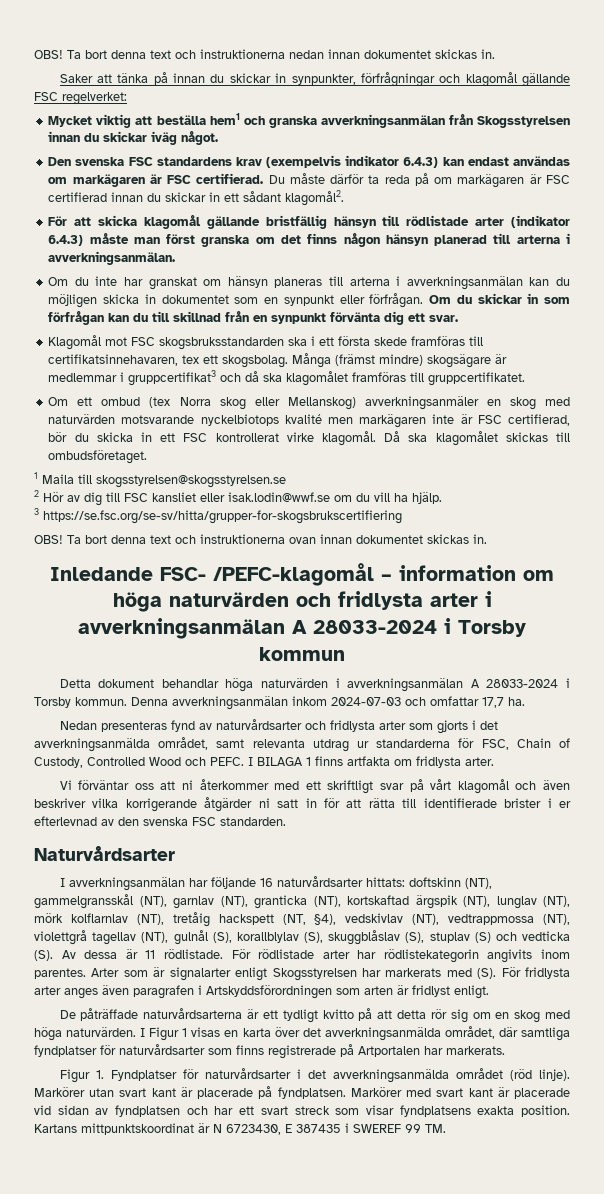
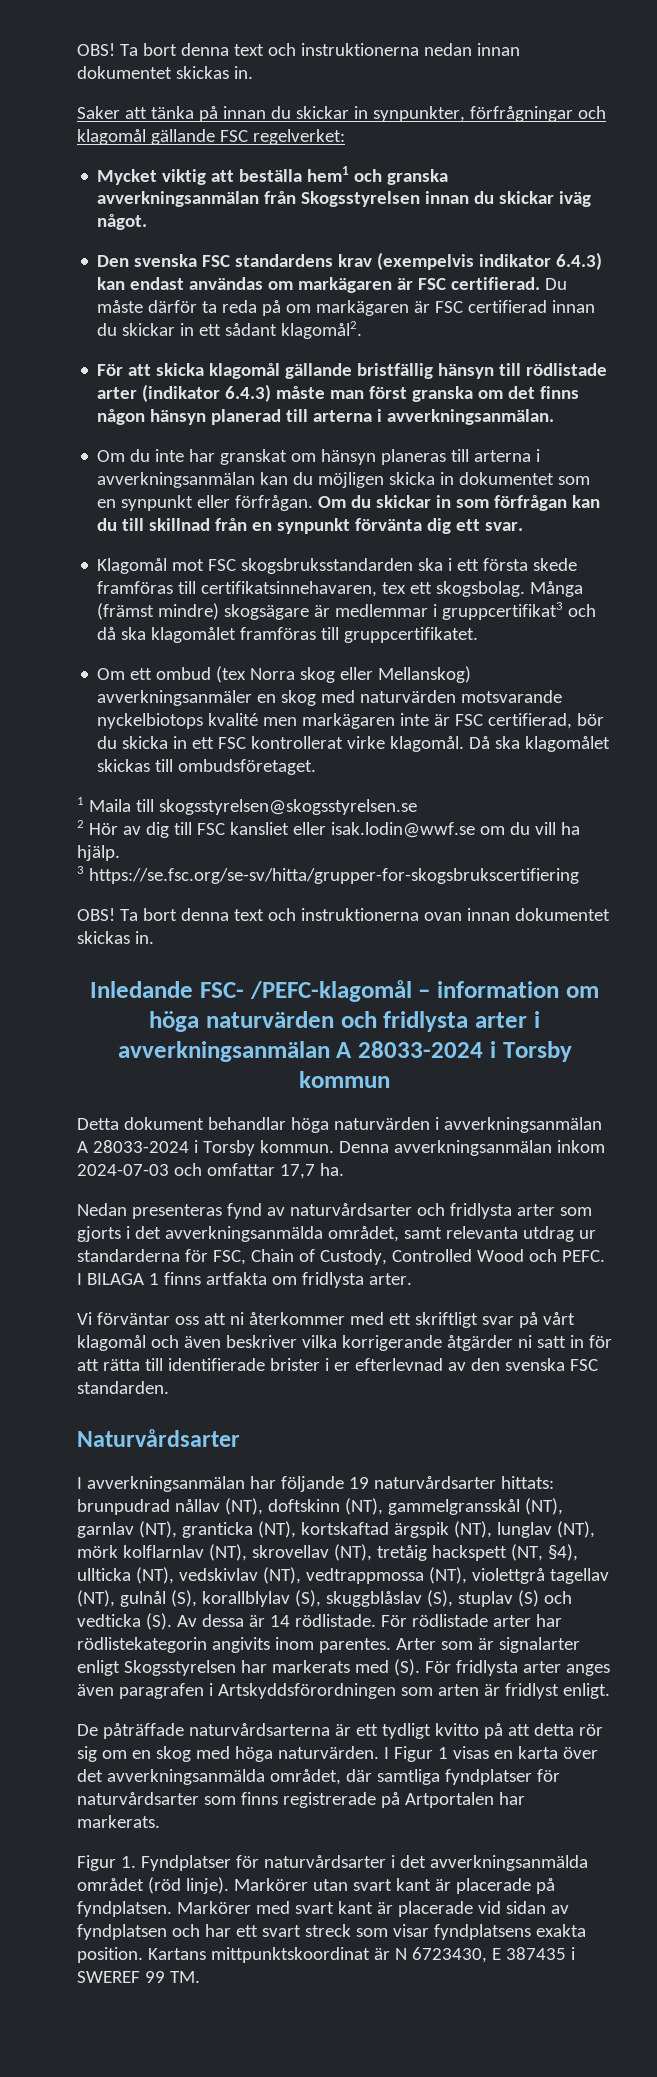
- I avverkningsanmälan har följande 16 naturvårdsarter hittats: doftskinn (NT), gammelgransskål (NT), garnlav (NT), granticka (NT), kortskaftad ärgspik (NT), lunglav (NT), mörk kolflarnlav (NT), tretåig hackspett (NT, §4), vedskivlav (NT), vedtrappmossa (NT), violettgrå tagellav (NT), gulnål (S), korallblylav (S), skuggblåslav (S), stuplav (S) och vedticka (S). Av dessa är 11 rödlistade.
+ I avverkningsanmälan har följande 19 naturvårdsarter hittats: brunpudrad nållav (NT), doftskinn (NT), gammelgransskål (NT), garnlav (NT), granticka (NT), kortskaftad ärgspik (NT), lunglav (NT), mörk kolflarnlav (NT), skrovellav (NT), tretåig hackspett (NT, §4), ullticka (NT), vedskivlav (NT), vedtrappmossa (NT), violettgrå tagellav (NT), gulnål (S), korallblylav (S), skuggblåslav (S), stuplav (S) och vedticka (S). Av dessa är 14 rödlistade.

